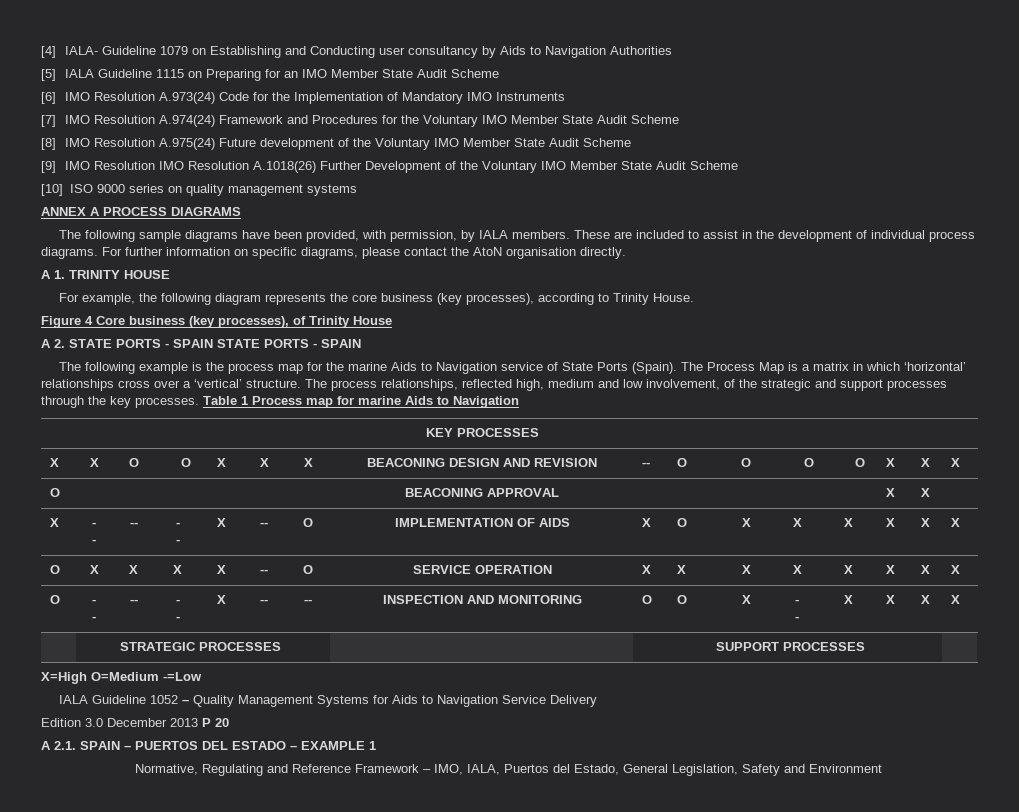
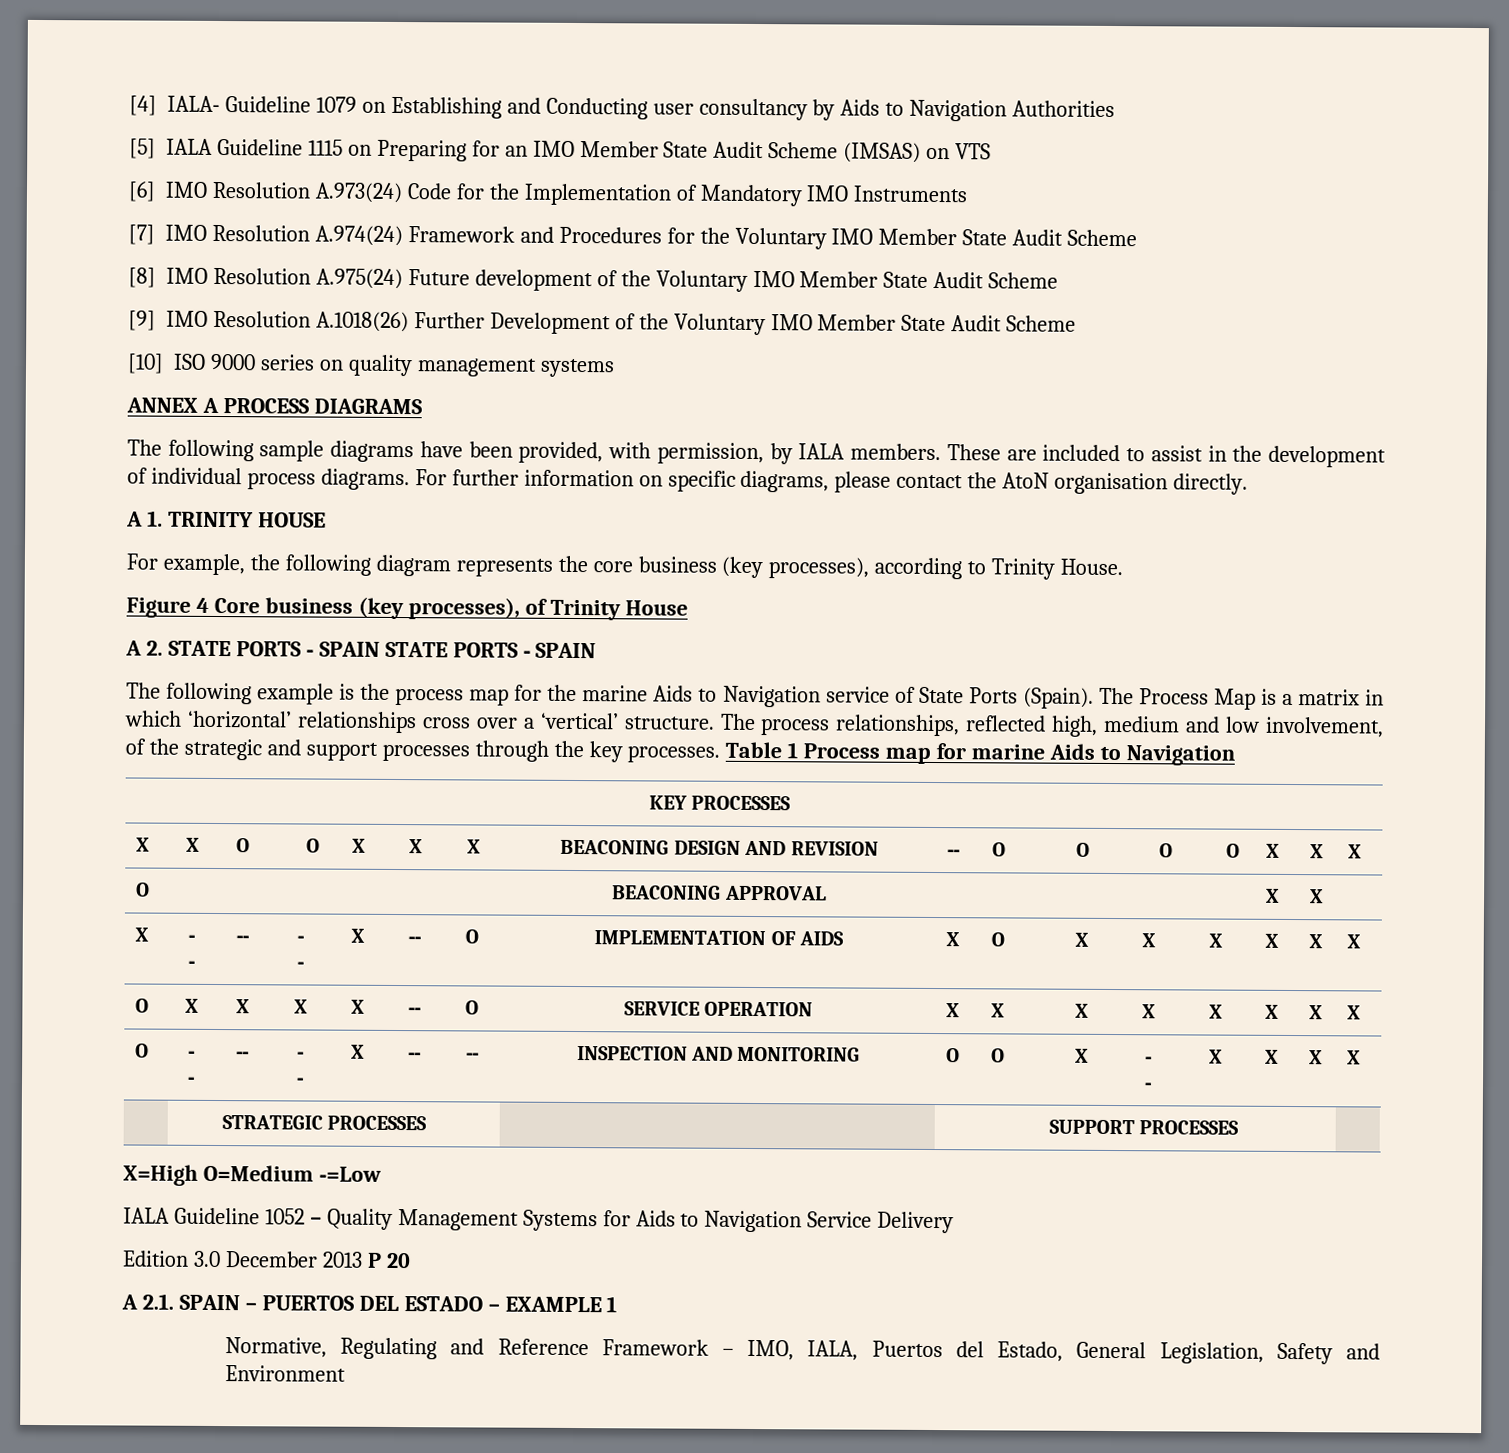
- [5] IALA Guideline 1115 on Preparing for an IMO Member State Audit Scheme
+ [5] IALA Guideline 1115 on Preparing for an IMO Member State Audit Scheme (IMSAS) on VTS
- [9] IMO Resolution IMO Resolution A.1018(26) Further Development of the Voluntary IMO Member State Audit Scheme
+ [9] IMO Resolution A.1018(26) Further Development of the Voluntary IMO Member State Audit Scheme

